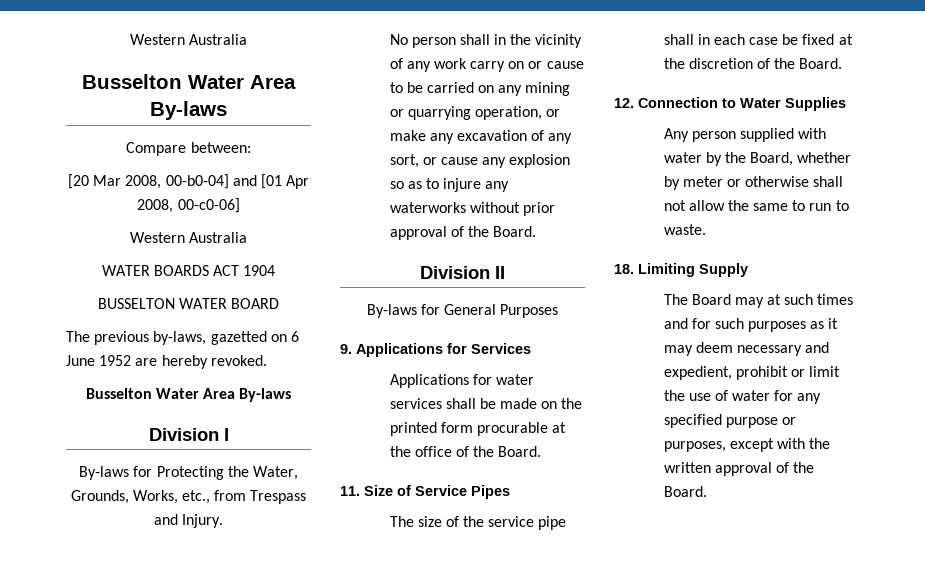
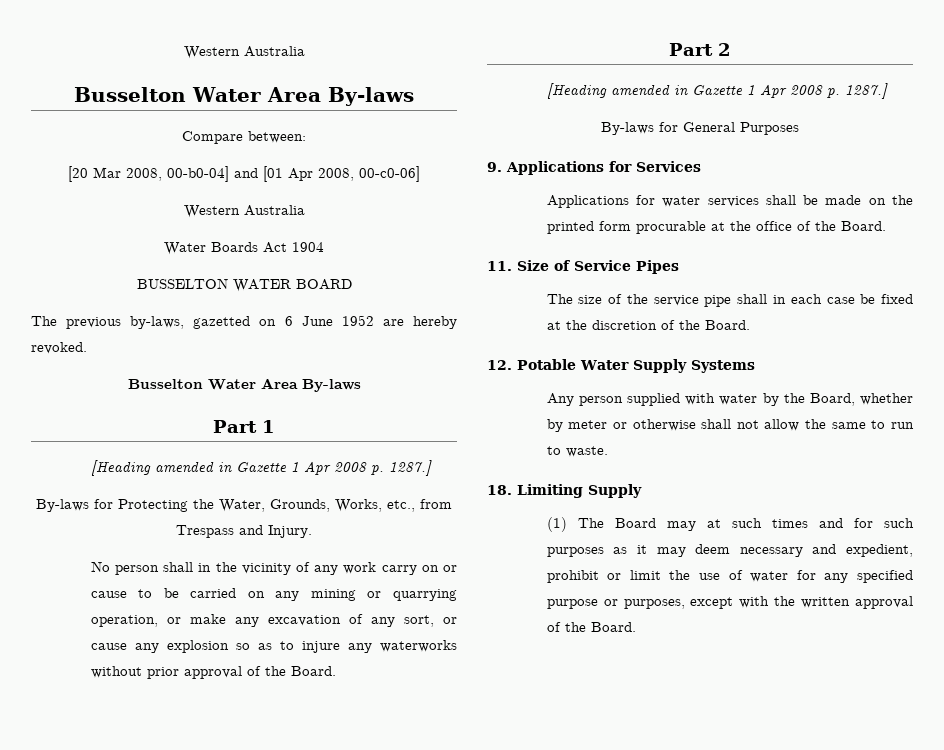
- WATER BOARDS ACT 1904
+ Water Boards Act 1904
- Division I
+ Part 1
+ [Heading amended in Gazette 1 Apr 2008 p. 1287.]
- Division II
+ Part 2
+ [Heading amended in Gazette 1 Apr 2008 p. 1287.]
- 12. Connection to Water Supplies
+ 12. Potable Water Supply Systems
- The Board may at such times and for such purposes as it may deem necessary and expedient, prohibit or limit the use of water for any specified purpose or purposes, except with the written approval of the Board.
+ (1) The Board may at such times and for such purposes as it may deem necessary and expedient, prohibit or limit the use of water for any specified purpose or purposes, except with the written approval of the Board.

